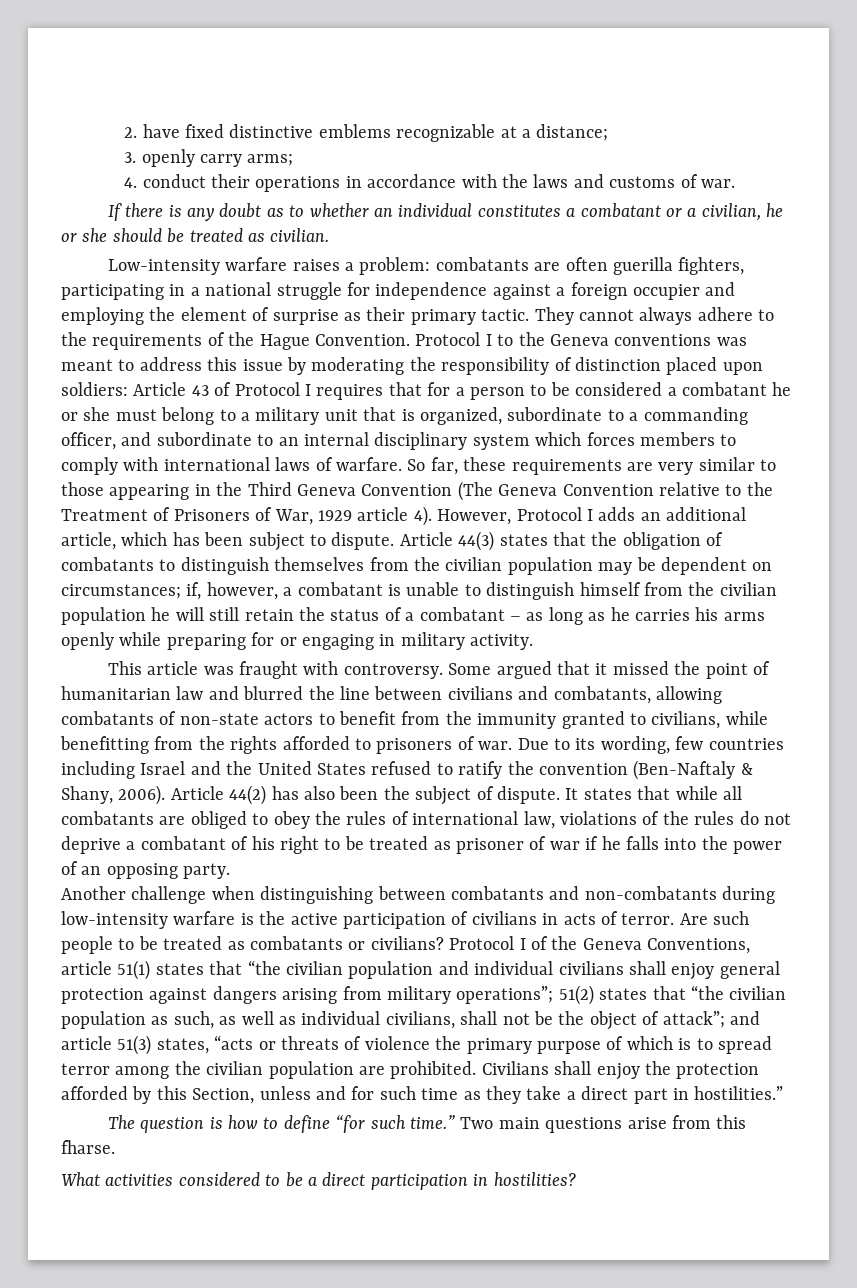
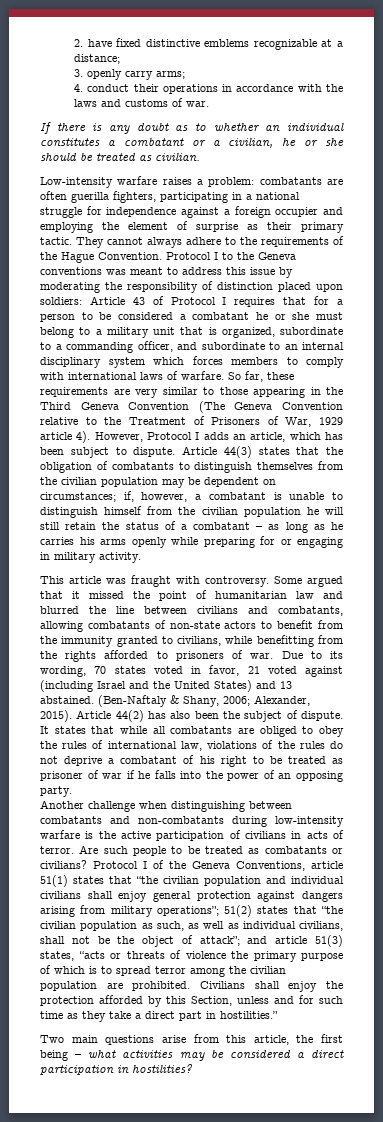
- However, Protocol I adds an additional article, which has been subject to dispute.
+ However, Protocol I adds an article, which has been subject to dispute.
- Due to its wording, few countries including Israel and the United States refused to ratify the convention (Ben-Naftaly & Shany, 2006).
+ Due to its wording, 70 states voted in favor, 21 voted against (including Israel and the United States) and 13 abstained. (Ben-Naftaly & Shany, 2006; Alexander, 2015).
- The question is how to define “for such time.” Two main questions arise from this fharse.
- What activities considered to be a direct participation in hostilities?
+ Two main questions arise from this article, the first being – what activities may be considered a direct participation in hostilities?

